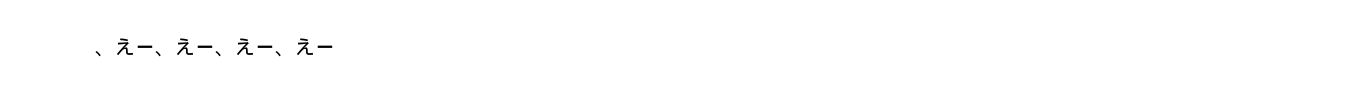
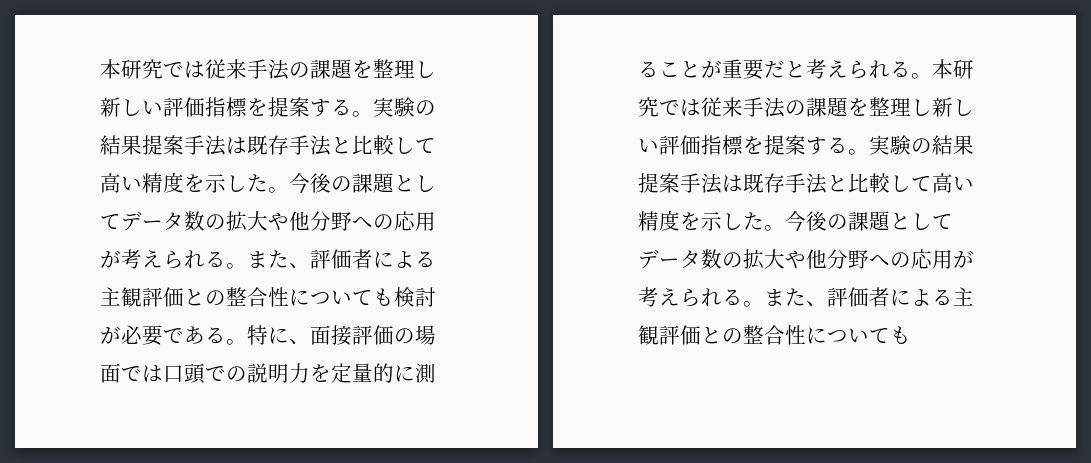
- 、えー、えー、えー、えー
+ 本研究では従来手法の課題を整理し新しい評価指標を提案する。実験の結果提案手法は既存手法と比較して高い精度を示した。今後の課題としてデータ数の拡大や他分野への応用が考えられる。また、評価者による主観評価との整合性についても検討が必要である。特に、面接評価の場面では口頭での説明力を定量的に測ることが重要だと考えられる。本研究では従来手法の課題を整理し新しい評価指標を提案する。実験の結果提案手法は既存手法と比較して高い精度を示した。今後の課題としてデータ数の拡大や他分野への応用が考えられる。また、評価者による主観評価との整合性についても

